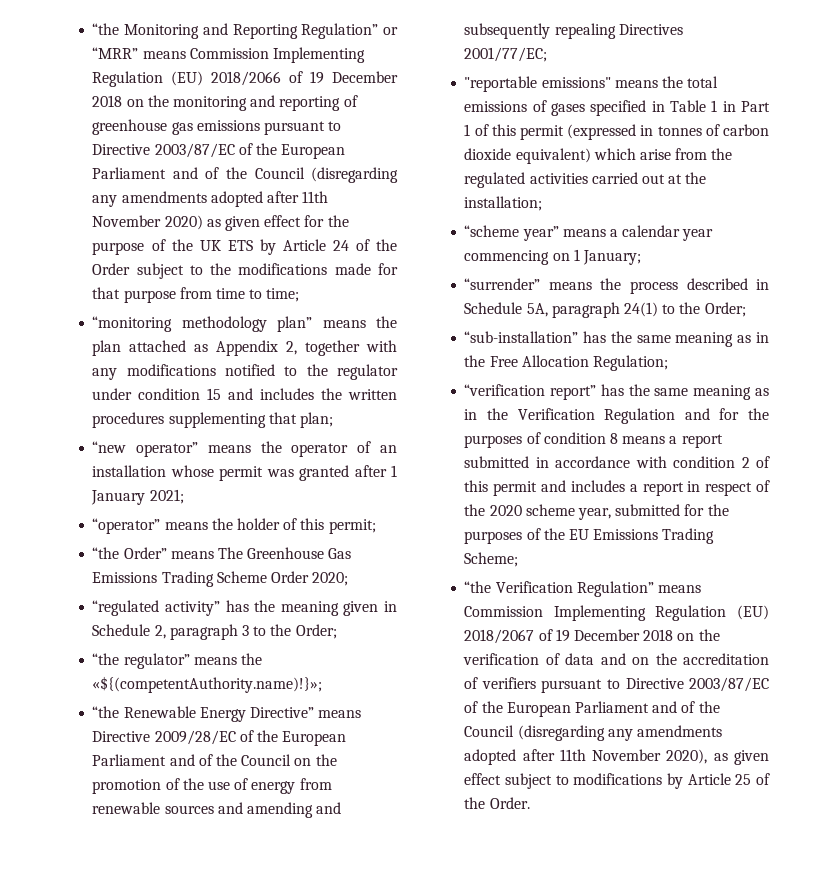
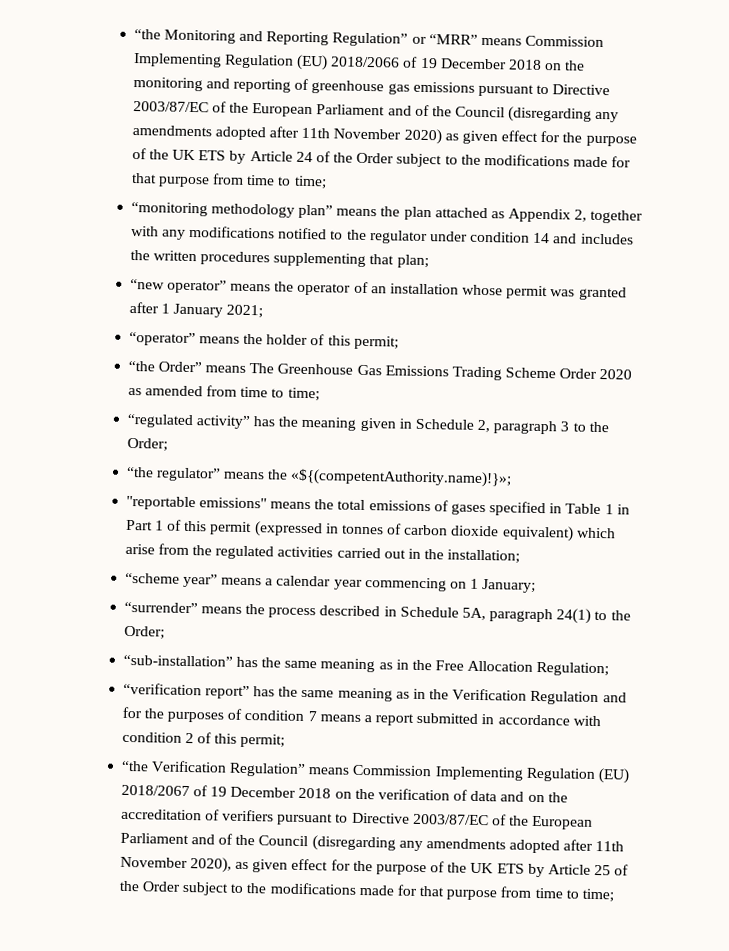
- “monitoring methodology plan” means the plan attached as Appendix 2, together with any modifications notified to the regulator under condition 15 and includes the written procedures supplementing that plan;
+ “monitoring methodology plan” means the plan attached as Appendix 2, together with any modifications notified to the regulator under condition 14 and includes the written procedures supplementing that plan;
- “the Order” means The Greenhouse Gas Emissions Trading Scheme Order 2020;
+ “the Order” means The Greenhouse Gas Emissions Trading Scheme Order 2020 as amended from time to time;
- “the Renewable Energy Directive” means Directive 2009/28/EC of the European Parliament and of the Council on the promotion of the use of energy from renewable sources and amending and subsequently repealing Directives 2001/77/EC;
- "reportable emissions" means the total emissions of gases specified in Table 1 in Part 1 of this permit (expressed in tonnes of carbon dioxide equivalent) which arise from the regulated activities carried out at the installation;
+ "reportable emissions" means the total emissions of gases specified in Table 1 in Part 1 of this permit (expressed in tonnes of carbon dioxide equivalent) which arise from the regulated activities carried out in the installation;
- “verification report” has the same meaning as in the Verification Regulation and for the purposes of condition 8 means a report submitted in accordance with condition 2 of this permit and includes a report in respect of the 2020 scheme year, submitted for the purposes of the EU Emissions Trading Scheme;
+ “verification report” has the same meaning as in the Verification Regulation and for the purposes of condition 7 means a report submitted in accordance with condition 2 of this permit;
- “the Verification Regulation” means Commission Implementing Regulation (EU) 2018/2067 of 19 December 2018 on the verification of data and on the accreditation of verifiers pursuant to Directive 2003/87/EC of the European Parliament and of the Council (disregarding any amendments adopted after 11th November 2020), as given effect subject to modifications by Article 25 of the Order.
+ “the Verification Regulation” means Commission Implementing Regulation (EU) 2018/2067 of 19 December 2018 on the verification of data and on the accreditation of verifiers pursuant to Directive 2003/87/EC of the European Parliament and of the Council (disregarding any amendments adopted after 11th November 2020), as given effect for the purpose of the UK ETS by Article 25 of the Order subject to the modifications made for that purpose from time to time;

